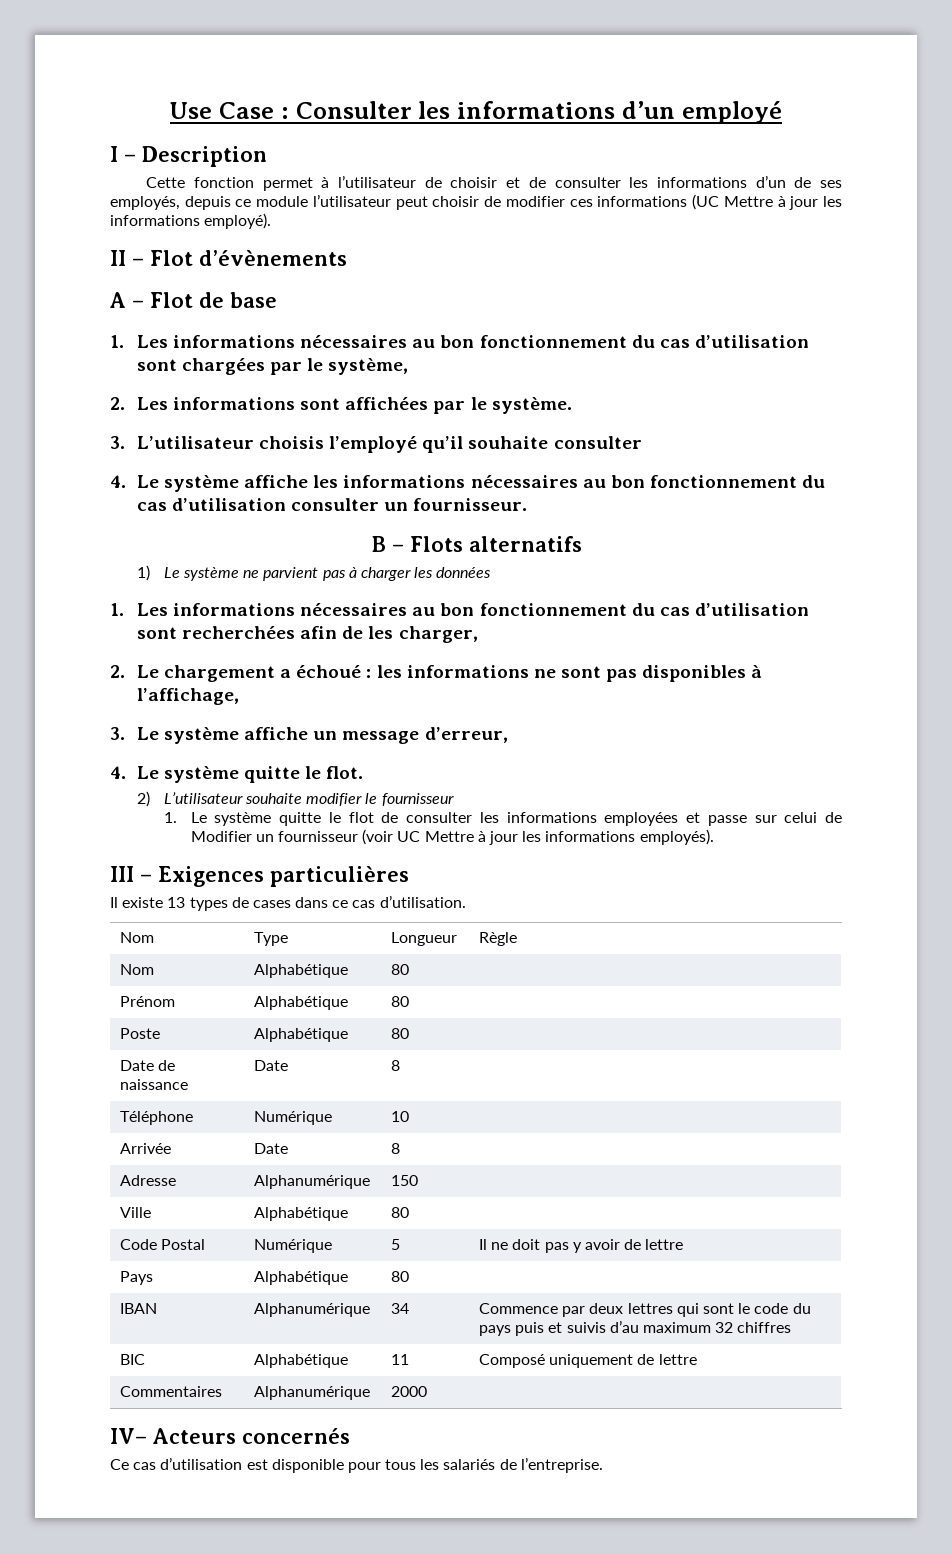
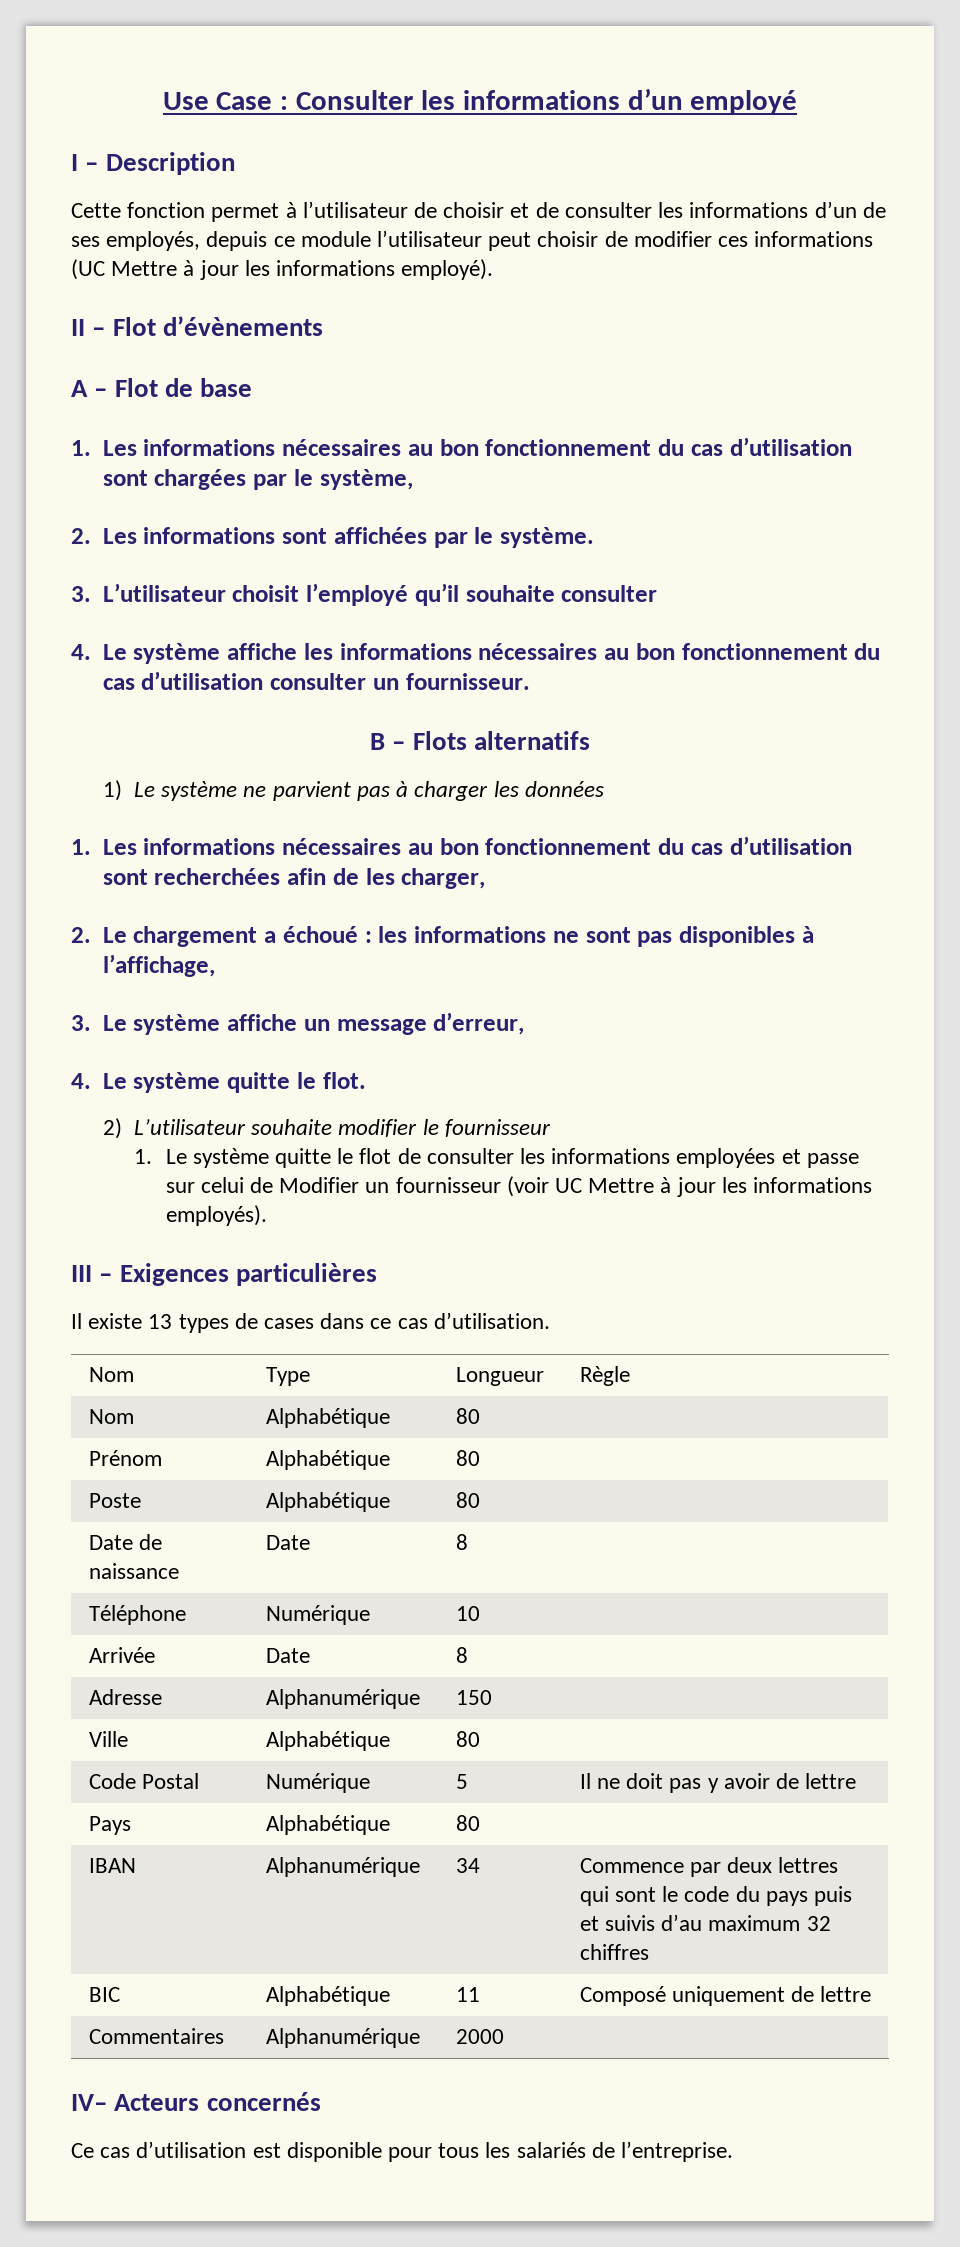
- 3. L’utilisateur choisis l’employé qu’il souhaite consulter
+ 3. L’utilisateur choisit l’employé qu’il souhaite consulter

